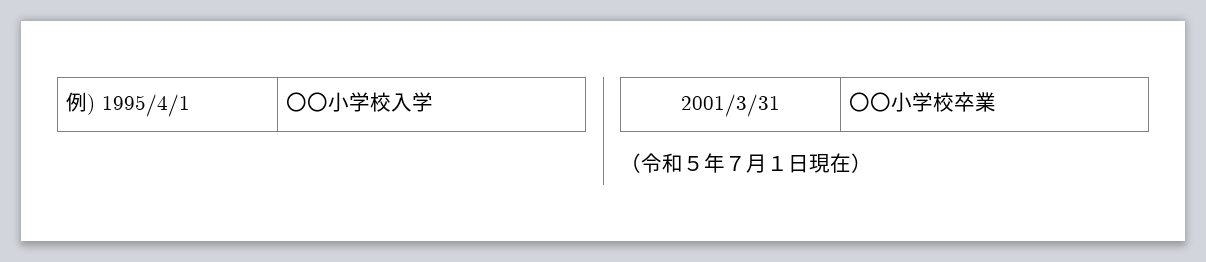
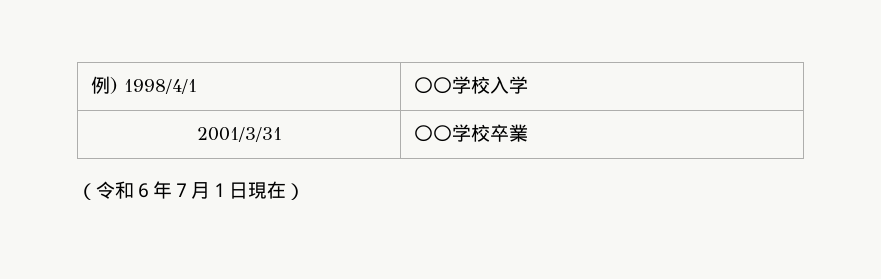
- 例) 1995/4/1 | 〇〇小学校入学
+ 例) 1998/4/1 | 〇〇学校入学
- 2001/3/31 | 〇〇小学校卒業
+ 2001/3/31 | 〇〇学校卒業
- （令和５年７月１日現在）
+ （令和６年７月１日現在）

